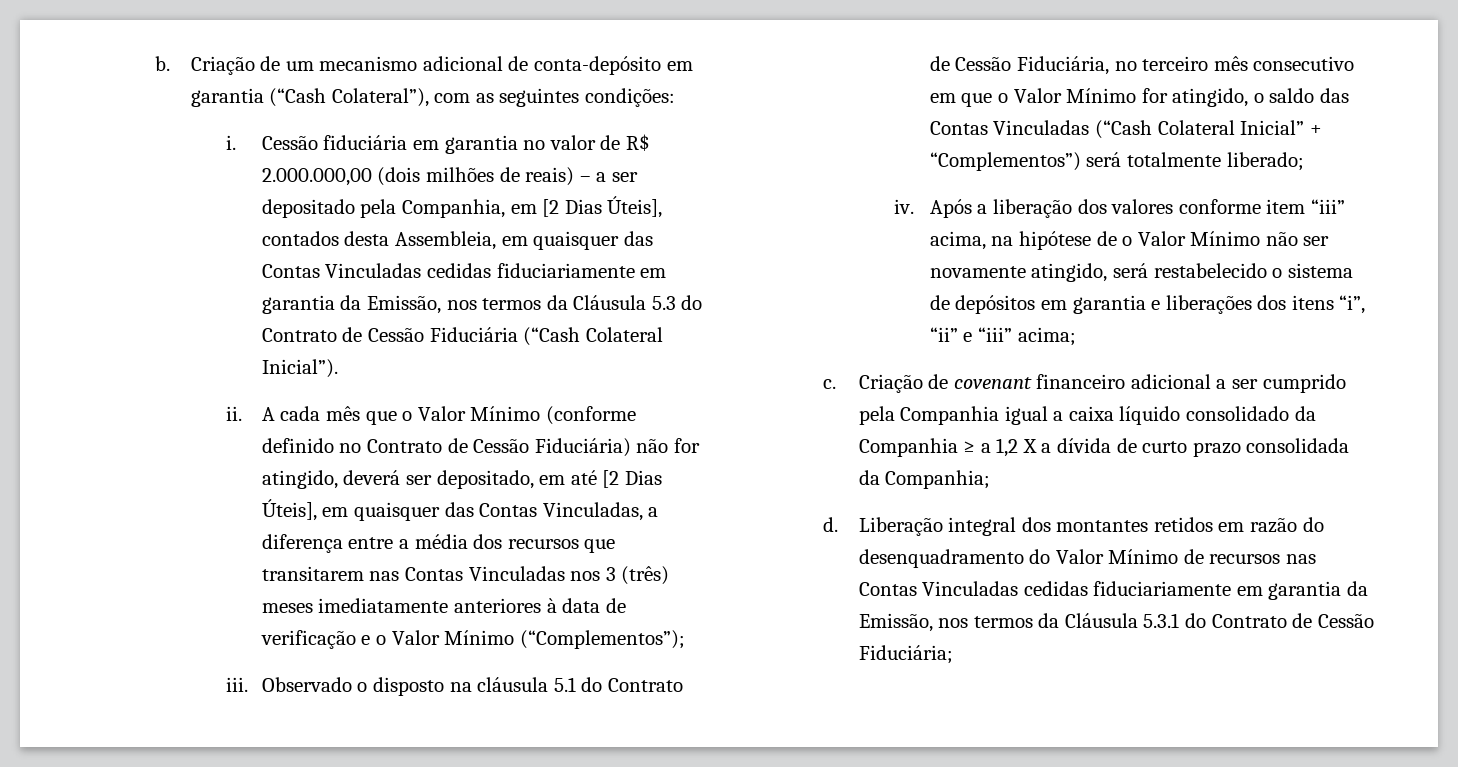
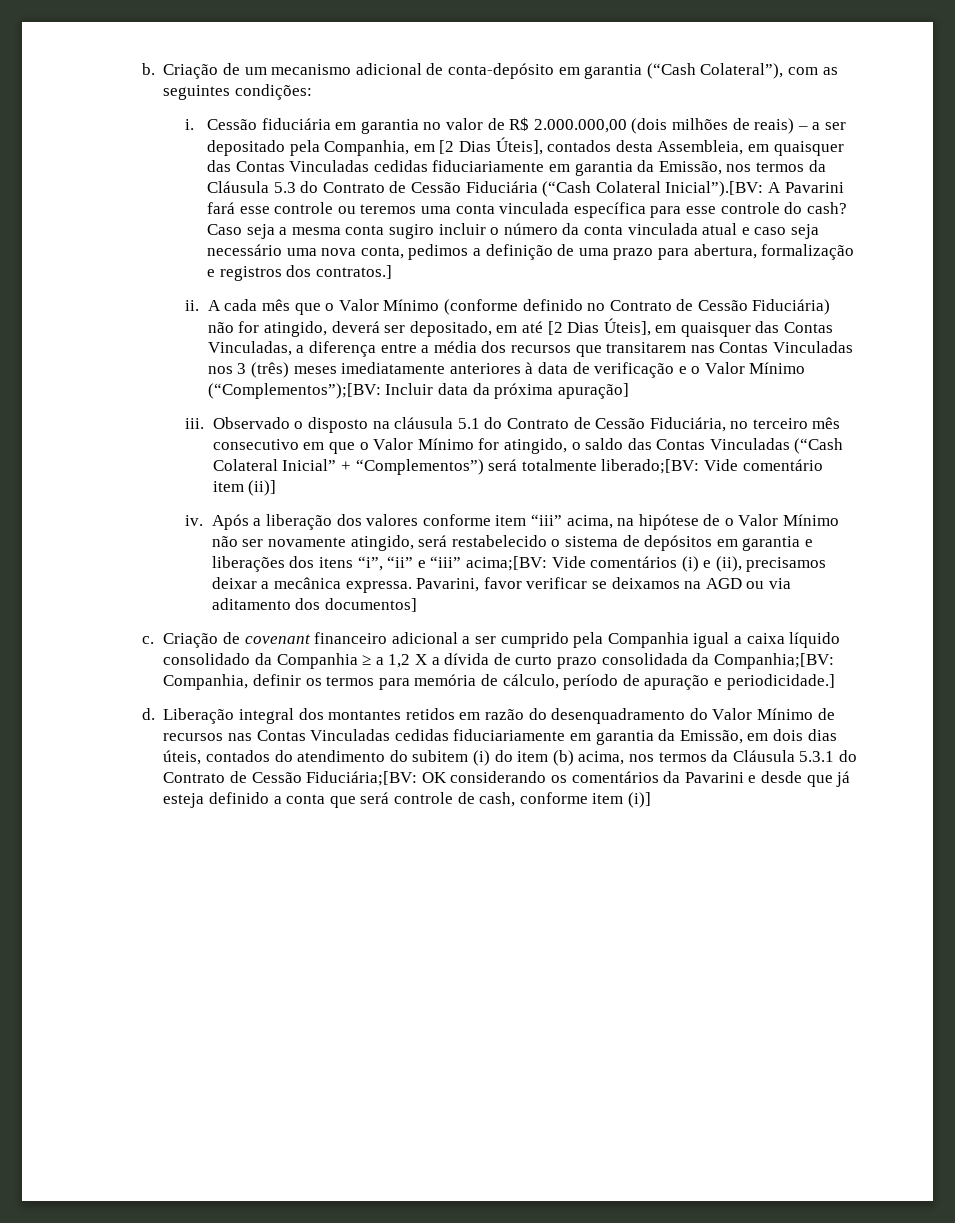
- Cessão fiduciária em garantia no valor de R$ 2.000.000,00 (dois milhões de reais) – a ser depositado pela Companhia, em [2 Dias Úteis], contados desta Assembleia, em quaisquer das Contas Vinculadas cedidas fiduciariamente em garantia da Emissão, nos termos da Cláusula 5.3 do Contrato de Cessão Fiduciária (“Cash Colateral Inicial”).
+ Cessão fiduciária em garantia no valor de R$ 2.000.000,00 (dois milhões de reais) – a ser depositado pela Companhia, em [2 Dias Úteis], contados desta Assembleia, em quaisquer das Contas Vinculadas cedidas fiduciariamente em garantia da Emissão, nos termos da Cláusula 5.3 do Contrato de Cessão Fiduciária (“Cash Colateral Inicial”).[BV: A Pavarini fará esse controle ou teremos uma conta vinculada específica para esse controle do cash? Caso seja a mesma conta sugiro incluir o número da conta vinculada atual e caso seja necessário uma nova conta, pedimos a definição de uma prazo para abertura, formalização e registros dos contratos.]
- A cada mês que o Valor Mínimo (conforme definido no Contrato de Cessão Fiduciária) não for atingido, deverá ser depositado, em até [2 Dias Úteis], em quaisquer das Contas Vinculadas, a diferença entre a média dos recursos que transitarem nas Contas Vinculadas nos 3 (três) meses imediatamente anteriores à data de verificação e o Valor Mínimo (“Complementos”);
+ A cada mês que o Valor Mínimo (conforme definido no Contrato de Cessão Fiduciária) não for atingido, deverá ser depositado, em até [2 Dias Úteis], em quaisquer das Contas Vinculadas, a diferença entre a média dos recursos que transitarem nas Contas Vinculadas nos 3 (três) meses imediatamente anteriores à data de verificação e o Valor Mínimo (“Complementos”);[BV: Incluir data da próxima apuração]
- Observado o disposto na cláusula 5.1 do Contrato de Cessão Fiduciária, no terceiro mês consecutivo em que o Valor Mínimo for atingido, o saldo das Contas Vinculadas (“Cash Colateral Inicial” + “Complementos”) será totalmente liberado;
+ Observado o disposto na cláusula 5.1 do Contrato de Cessão Fiduciária, no terceiro mês consecutivo em que o Valor Mínimo for atingido, o saldo das Contas Vinculadas (“Cash Colateral Inicial” + “Complementos”) será totalmente liberado;[BV: Vide comentário item (ii)]
- Após a liberação dos valores conforme item “iii” acima, na hipótese de o Valor Mínimo não ser novamente atingido, será restabelecido o sistema de depósitos em garantia e liberações dos itens “i”, “ii” e “iii” acima;
+ Após a liberação dos valores conforme item “iii” acima, na hipótese de o Valor Mínimo não ser novamente atingido, será restabelecido o sistema de depósitos em garantia e liberações dos itens “i”, “ii” e “iii” acima;[BV: Vide comentários (i) e (ii), precisamos deixar a mecânica expressa. Pavarini, favor verificar se deixamos na AGD ou via aditamento dos documentos]
- Criação de covenant financeiro adicional a ser cumprido pela Companhia igual a caixa líquido consolidado da Companhia ≥ a 1,2 X a dívida de curto prazo consolidada da Companhia;
+ Criação de covenant financeiro adicional a ser cumprido pela Companhia igual a caixa líquido consolidado da Companhia ≥ a 1,2 X a dívida de curto prazo consolidada da Companhia;[BV: Companhia, definir os termos para memória de cálculo, período de apuração e periodicidade.]
- Liberação integral dos montantes retidos em razão do desenquadramento do Valor Mínimo de recursos nas Contas Vinculadas cedidas fiduciariamente em garantia da Emissão, nos termos da Cláusula 5.3.1 do Contrato de Cessão Fiduciária;
+ Liberação integral dos montantes retidos em razão do desenquadramento do Valor Mínimo de recursos nas Contas Vinculadas cedidas fiduciariamente em garantia da Emissão, em dois dias úteis, contados do atendimento do subitem (i) do item (b) acima, nos termos da Cláusula 5.3.1 do Contrato de Cessão Fiduciária;[BV: OK considerando os comentários da Pavarini e desde que já esteja definido a conta que será controle de cash, conforme item (i)]

